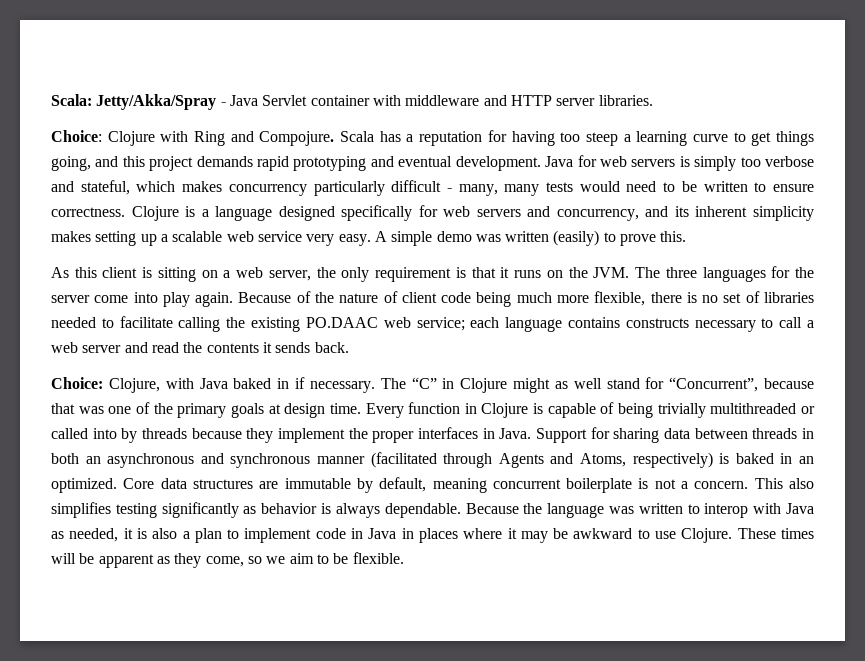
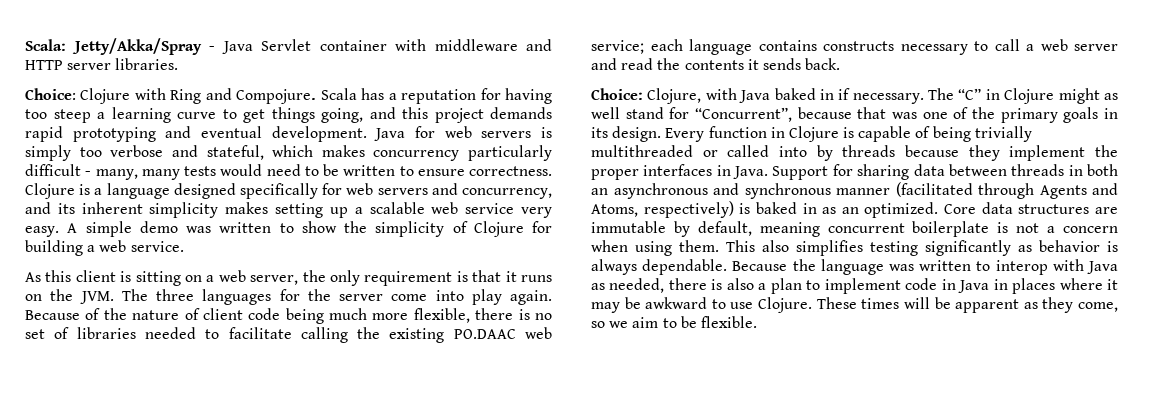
- A simple demo was written (easily) to prove this.
+ A simple demo was written to show the simplicity of Clojure for building a web service.
- The “C” in Clojure might as well stand for “Concurrent”, because that was one of the primary goals at design time.
+ The “C” in Clojure might as well stand for “Concurrent”, because that was one of the primary goals in its design.
- Support for sharing data between threads in both an asynchronous and synchronous manner (facilitated through Agents and Atoms, respectively) is baked in an optimized.
+ Support for sharing data between threads in both an asynchronous and synchronous manner (facilitated through Agents and Atoms, respectively) is baked in as an optimized.
- Core data structures are immutable by default, meaning concurrent boilerplate is not a concern.
+ Core data structures are immutable by default, meaning concurrent boilerplate is not a concern when using them.
- Because the language was written to interop with Java as needed, it is also a plan to implement code in Java in places where it may be awkward to use Clojure.
+ Because the language was written to interop with Java as needed, there is also a plan to implement code in Java in places where it may be awkward to use Clojure.

